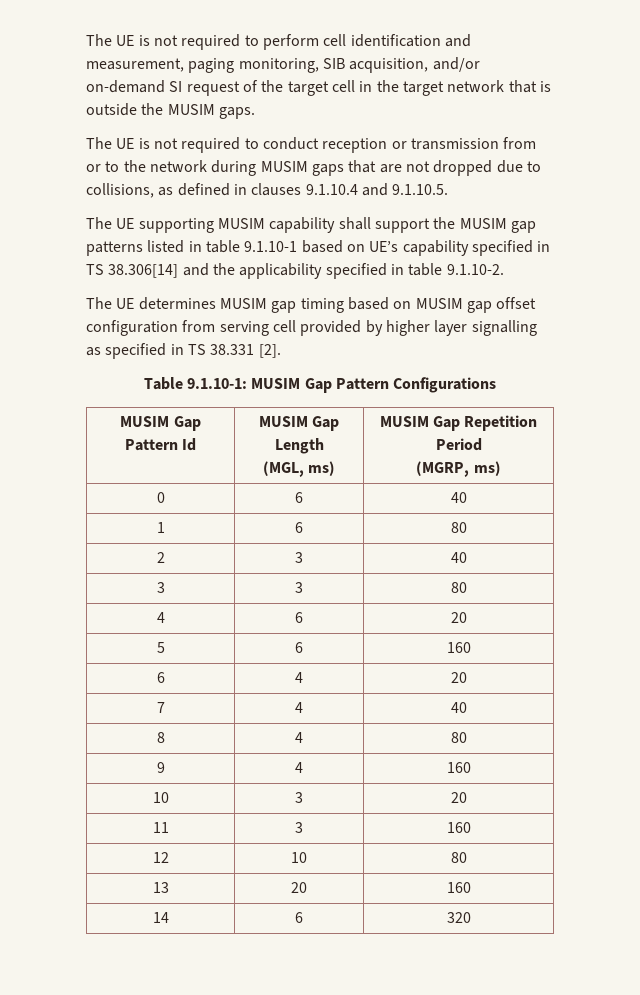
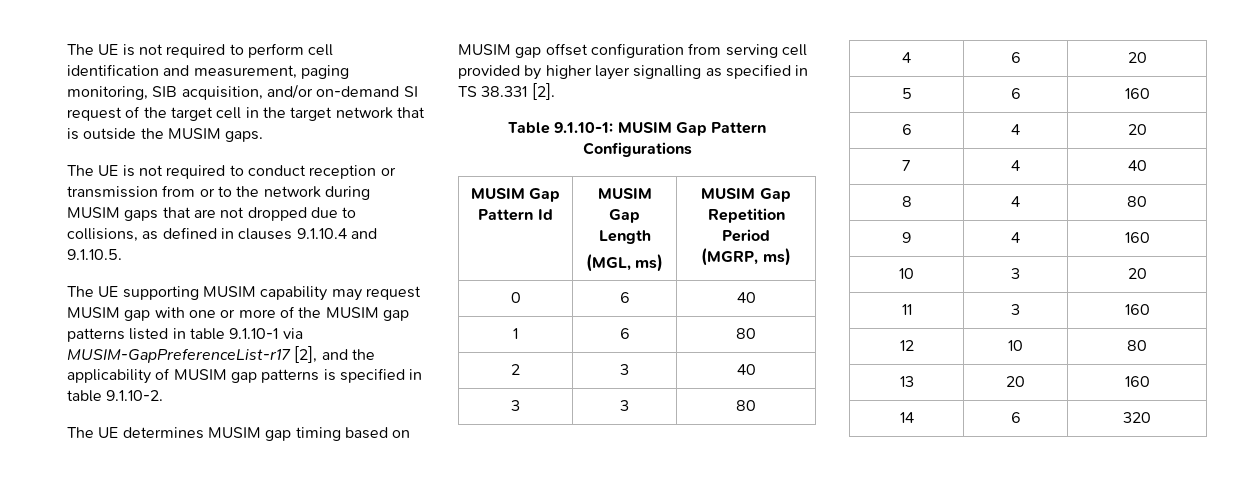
- The UE supporting MUSIM capability shall support the MUSIM gap patterns listed in table 9.1.10-1 based on UE’s capability specified in TS 38.306[14] and the applicability specified in table 9.1.10-2.
+ The UE supporting MUSIM capability may request MUSIM gap with one or more of the MUSIM gap patterns listed in table 9.1.10-1 via MUSIM-GapPreferenceList-r17 [2], and the applicability of MUSIM gap patterns is specified in table 9.1.10-2.

